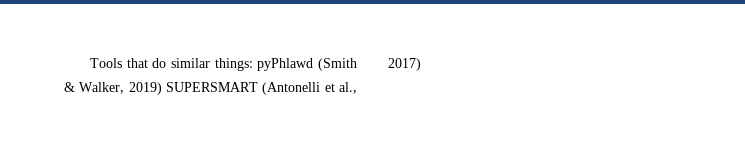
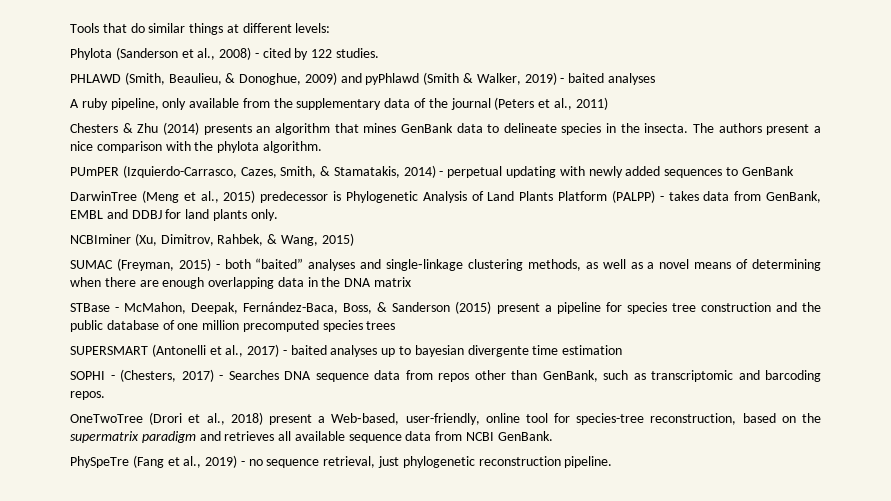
- Tools that do similar things: pyPhlawd (Smith & Walker, 2019) SUPERSMART (Antonelli et al., 2017)
+ Tools that do similar things at different levels:
+ Phylota (Sanderson et al., 2008) - cited by 122 studies.
+ PHLAWD (Smith, Beaulieu, & Donoghue, 2009) and pyPhlawd (Smith & Walker, 2019) - baited analyses
+ A ruby pipeline, only available from the supplementary data of the journal (Peters et al., 2011)
+ Chesters & Zhu (2014) presents an algorithm that mines GenBank data to delineate species in the insecta. The authors present a nice comparison with the phylota algorithm.
+ PUmPER (Izquierdo-Carrasco, Cazes, Smith, & Stamatakis, 2014) - perpetual updating with newly added sequences to GenBank
+ DarwinTree (Meng et al., 2015) predecessor is Phylogenetic Analysis of Land Plants Platform (PALPP) - takes data from GenBank, EMBL and DDBJ for land plants only.
+ NCBIminer (Xu, Dimitrov, Rahbek, & Wang, 2015)
+ SUMAC (Freyman, 2015) - both “baited” analyses and single‐linkage clustering methods, as well as a novel means of determining when there are enough overlapping data in the DNA matrix
+ STBase - McMahon, Deepak, Fernández-Baca, Boss, & Sanderson (2015) present a pipeline for species tree construction and the public database of one million precomputed species trees
+ SUPERSMART (Antonelli et al., 2017) - baited analyses up to bayesian divergente time estimation
+ SOPHI - (Chesters, 2017) - Searches DNA sequence data from repos other than GenBank, such as transcriptomic and barcoding repos.
+ OneTwoTree (Drori et al., 2018) present a Web‐based, user-friendly, online tool for species-tree reconstruction, based on the supermatrix paradigm and retrieves all available sequence data from NCBI GenBank.
+ PhySpeTre (Fang et al., 2019) - no sequence retrieval, just phylogenetic reconstruction pipeline.

